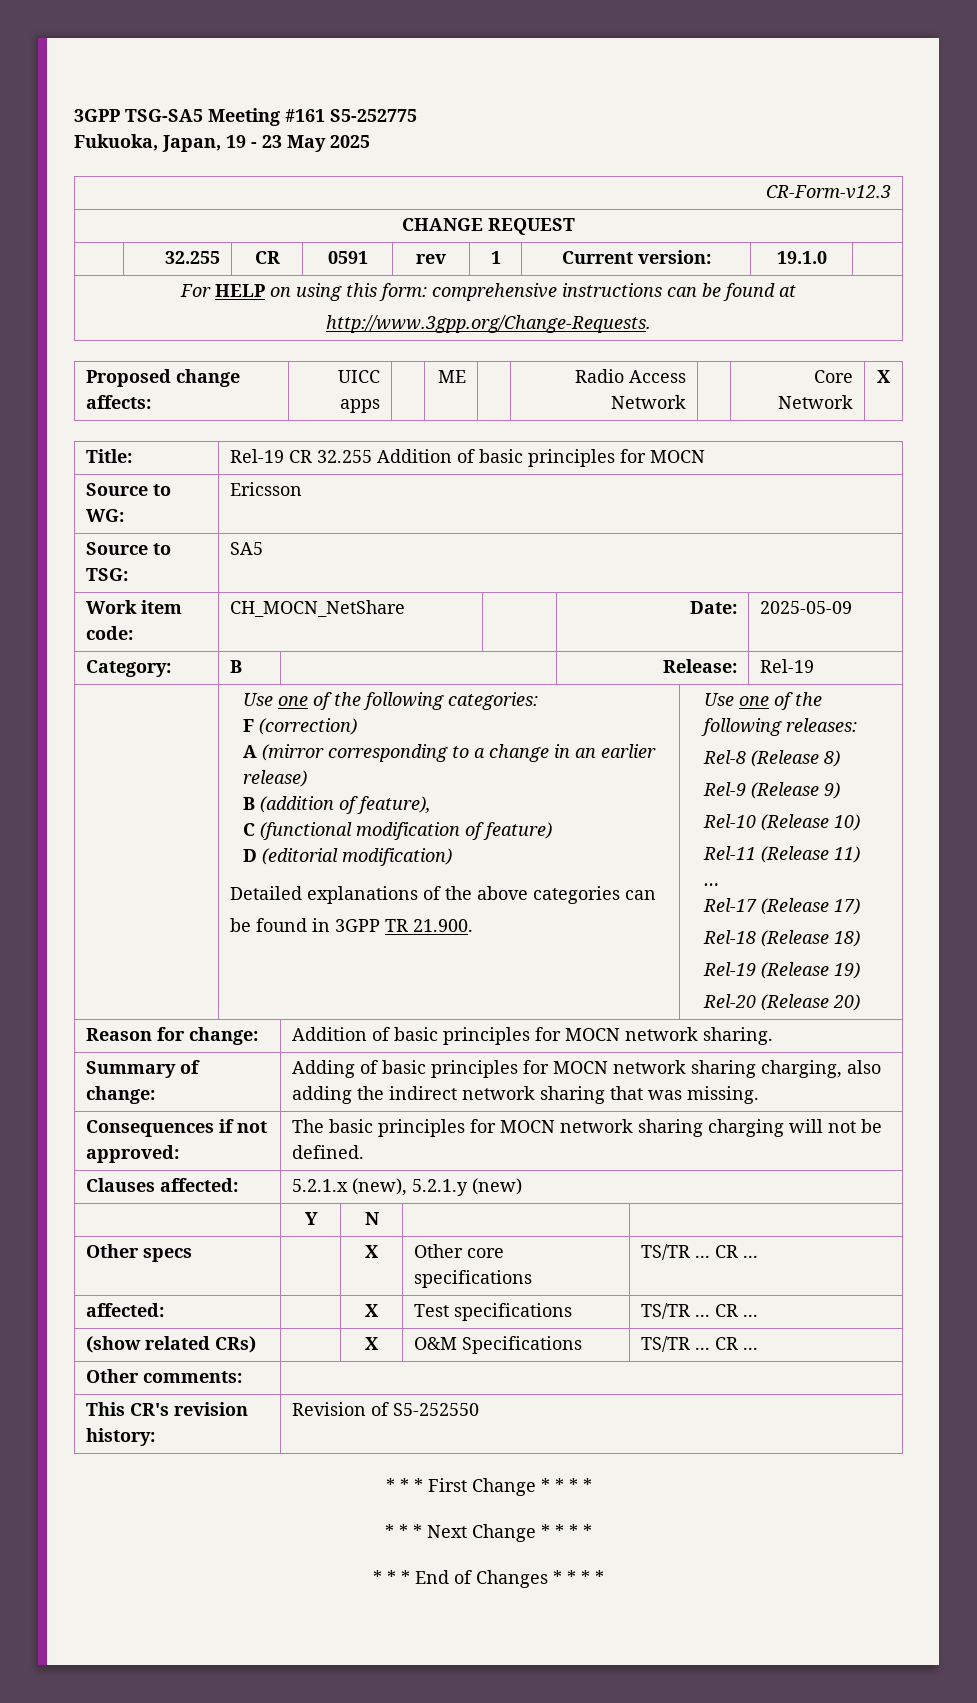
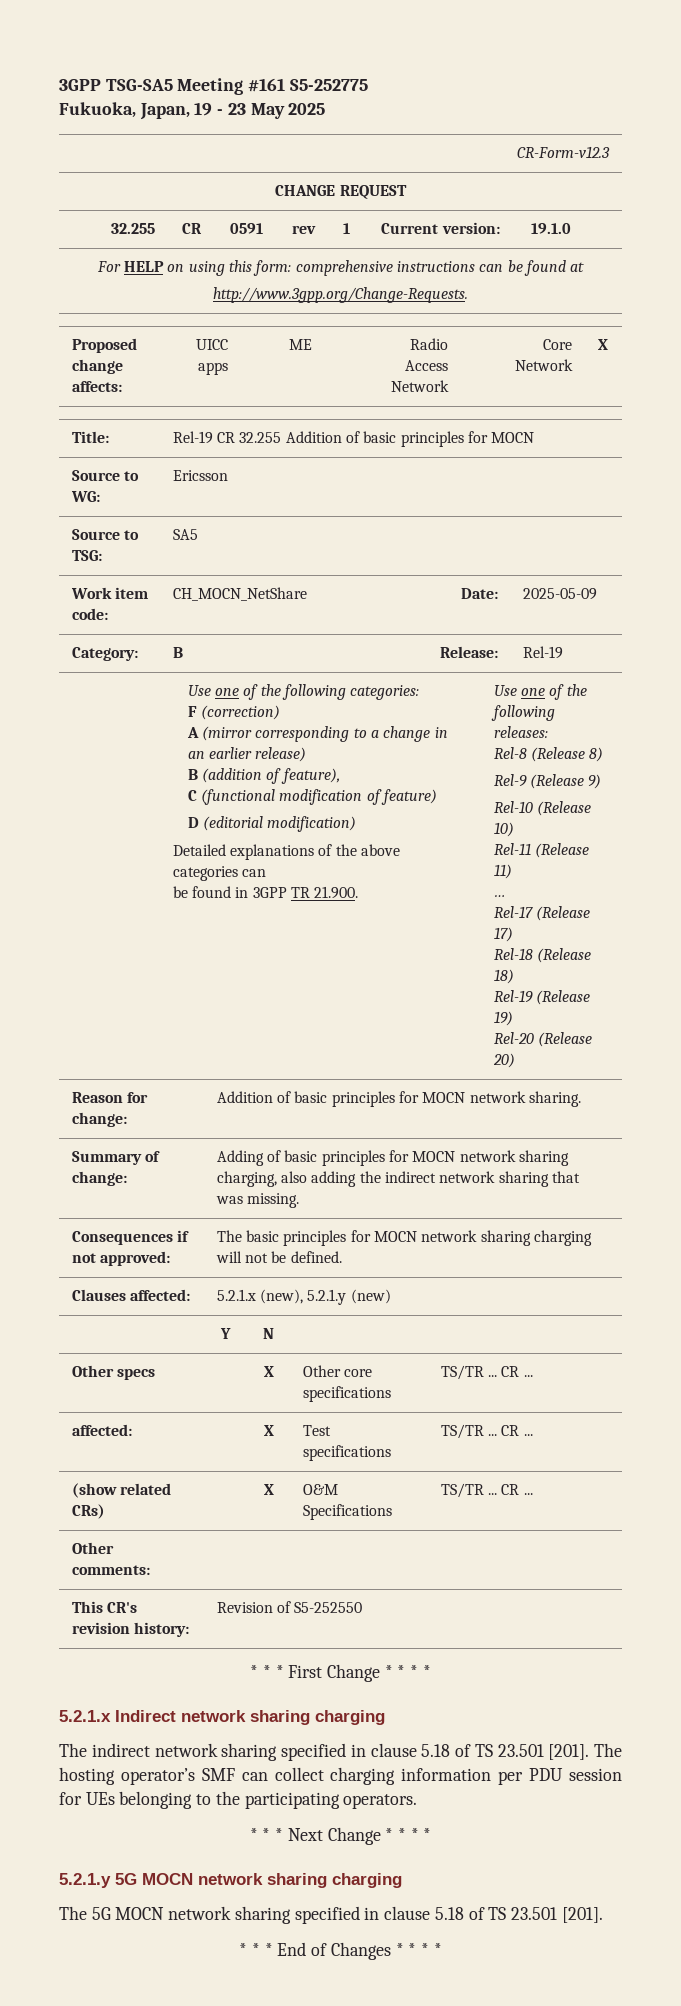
+ 5.2.1.x Indirect network sharing charging
+ The indirect network sharing specified in clause 5.18 of TS 23.501 [201]. The hosting operator’s SMF can collect charging information per PDU session for UEs belonging to the participating operators.
+ 5.2.1.y 5G MOCN network sharing charging
+ The 5G MOCN network sharing specified in clause 5.18 of TS 23.501 [201].

